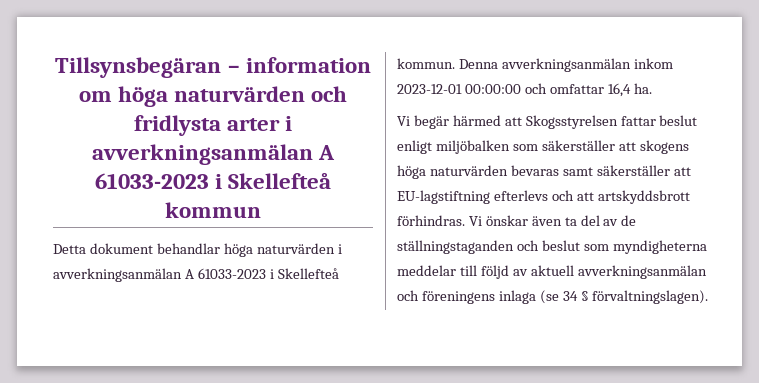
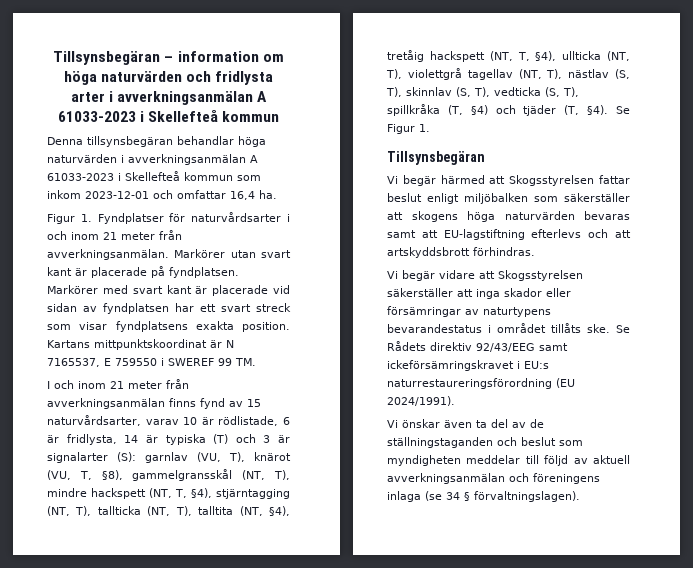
- Detta dokument behandlar höga naturvärden i avverkningsanmälan A 61033-2023 i Skellefteå kommun. Denna avverkningsanmälan inkom 2023-12-01 00:00:00 och omfattar 16,4 ha.
+ Denna tillsynsbegäran behandlar höga naturvärden i avverkningsanmälan A 61033-2023 i Skellefteå kommun som inkom 2023-12-01 och omfattar 16,4 ha.
+ Figur 1. Fyndplatser för naturvårdsarter i och inom 21 meter från avverkningsanmälan. Markörer utan svart kant är placerade på fyndplatsen. Markörer med svart kant är placerade vid sidan av fyndplatsen har ett svart streck som visar fyndplatsens exakta position. Kartans mittpunktskoordinat är N 7165537, E 759550 i SWEREF 99 TM.
+ I och inom 21 meter från avverkningsanmälan finns fynd av 15 naturvårdsarter, varav 10 är rödlistade, 6 är fridlysta, 14 är typiska (T) och 3 är signalarter (S): garnlav (VU, T), knärot (VU, T, §8), gammelgransskål (NT, T), mindre hackspett (NT, T, §4), stjärntagging (NT, T), tallticka (NT, T), talltita (NT, §4), tretåig hackspett (NT, T, §4), ullticka (NT, T), violettgrå tagellav (NT, T), nästlav (S, T), skinnlav (S, T), vedticka (S, T), spillkråka (T, §4) och tjäder (T, §4). Se Figur 1.
+ Tillsynsbegäran
- Vi begär härmed att Skogsstyrelsen fattar beslut enligt miljöbalken som säkerställer att skogens höga naturvärden bevaras samt säkerställer att EU-lagstiftning efterlevs och att artskyddsbrott förhindras. Vi önskar även ta del av de ställningstaganden och beslut som myndigheterna meddelar till följd av aktuell avverkningsanmälan och föreningens inlaga (se 34 § förvaltningslagen).
+ Vi begär härmed att Skogsstyrelsen fattar beslut enligt miljöbalken som säkerställer att skogens höga naturvärden bevaras samt att EU-lagstiftning efterlevs och att artskyddsbrott förhindras.
+ Vi begär vidare att Skogsstyrelsen säkerställer att inga skador eller försämringar av naturtypens bevarandestatus i området tillåts ske. Se Rådets direktiv 92/43/EEG samt ickeförsämringskravet i EU:s naturrestaureringsförordning (EU 2024/1991).
+ Vi önskar även ta del av de ställningstaganden och beslut som myndigheten meddelar till följd av aktuell avverkningsanmälan och föreningens inlaga (se 34 § förvaltningslagen).

